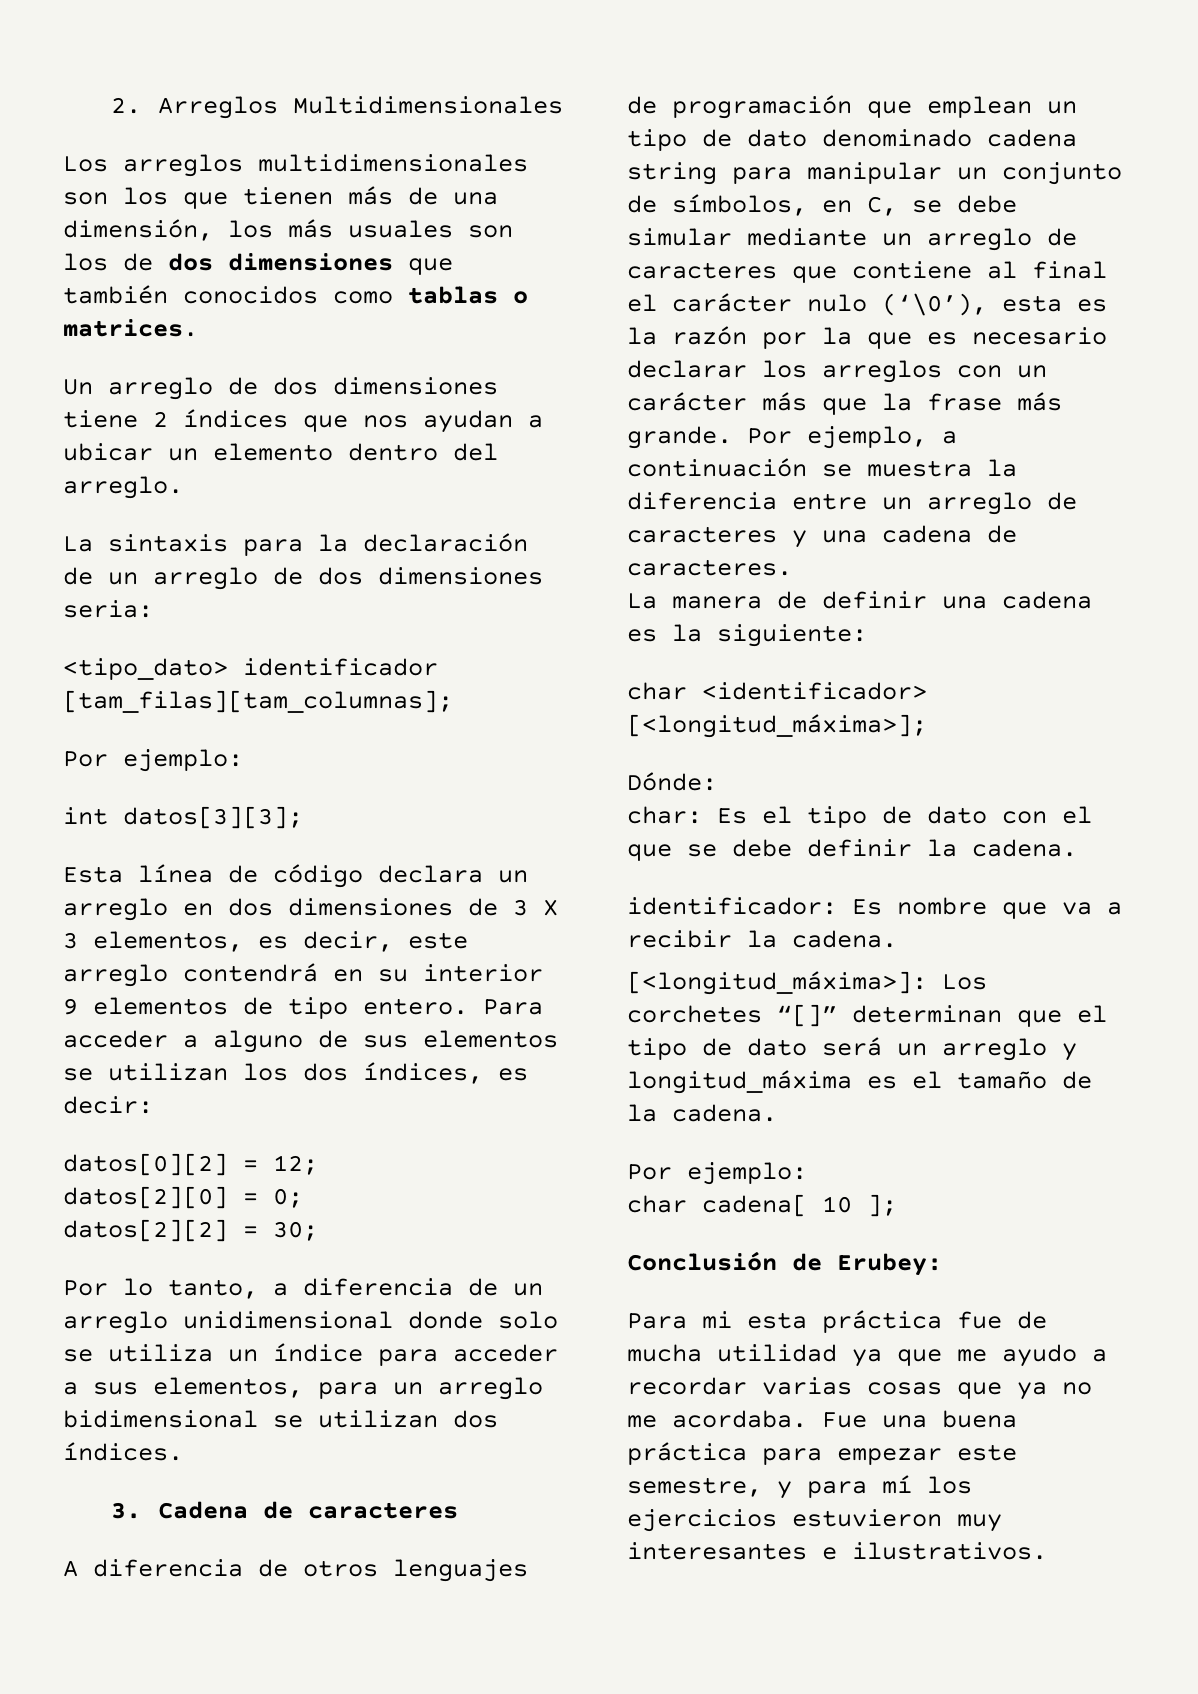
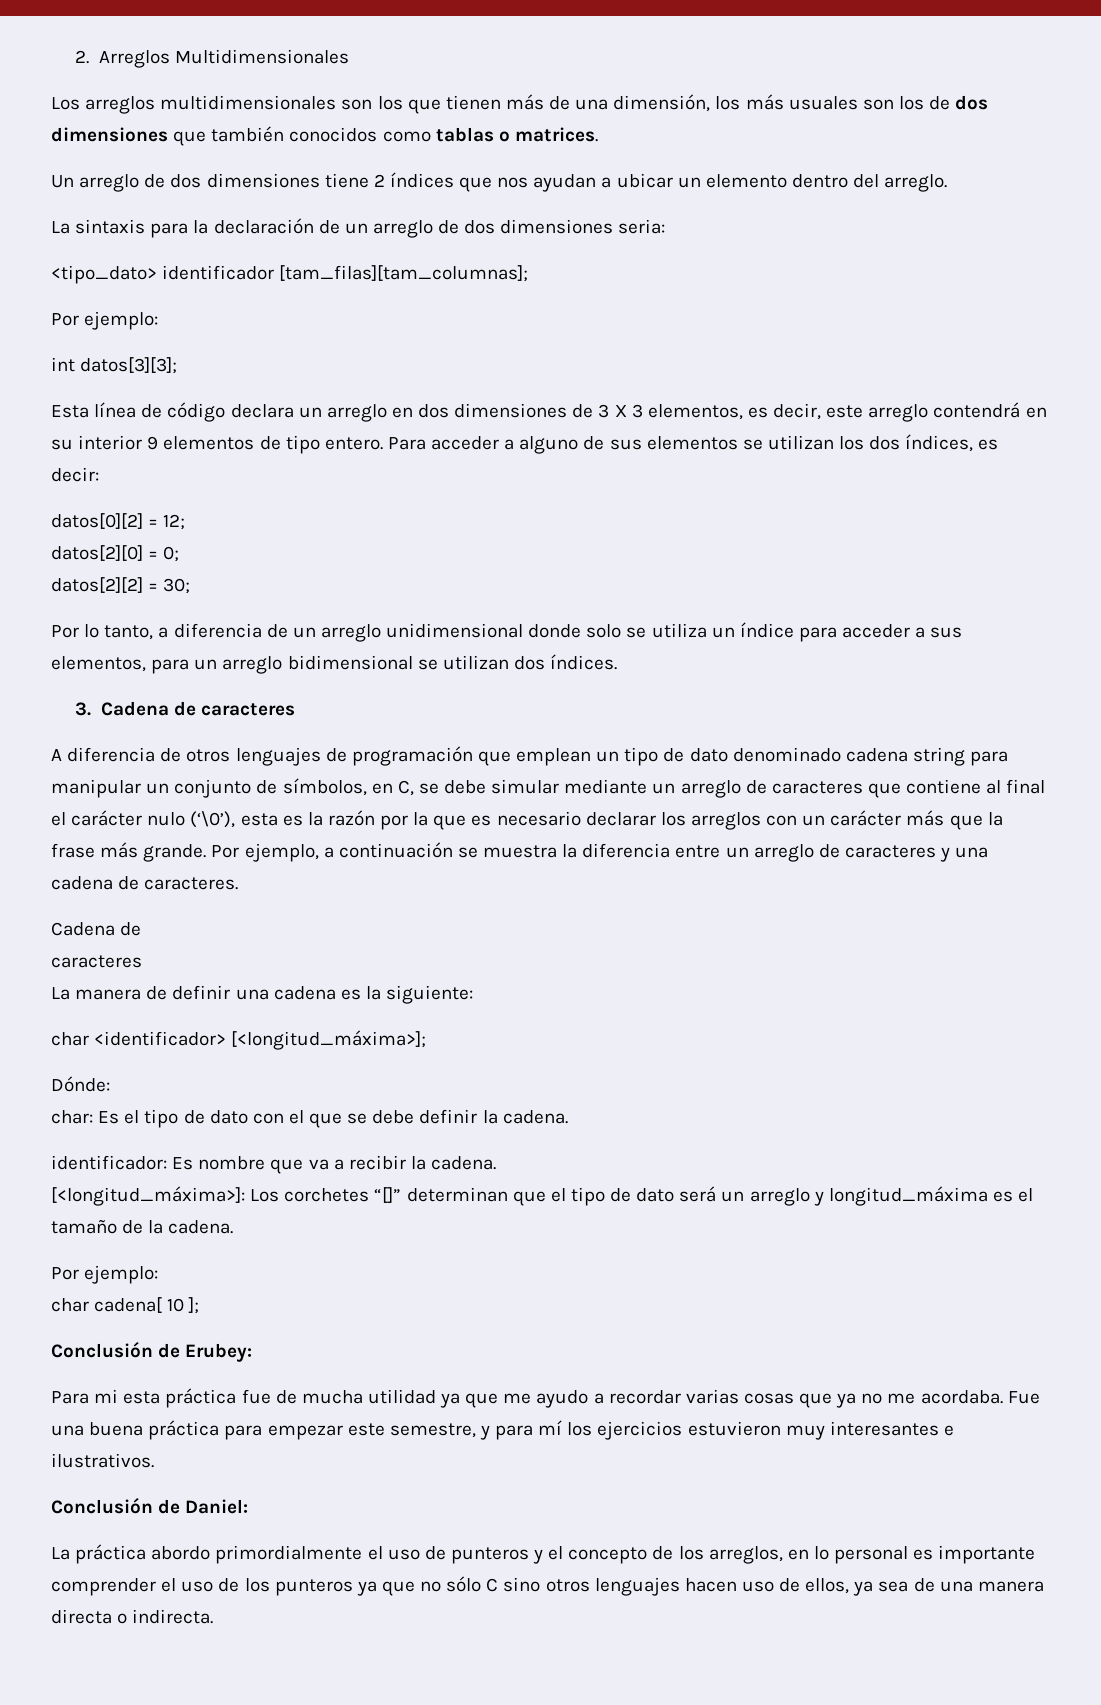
  Por ejemplo, a continuación se muestra la diferencia entre un arreglo de caracteres y una cadena de caracteres.
+ Cadena de
+ caracteres
+ Conclusión de Daniel:
+ La práctica abordo primordialmente el uso de punteros y el concepto de los arreglos, en lo personal es importante comprender el uso de los punteros ya que no sólo C sino otros lenguajes hacen uso de ellos, ya sea de una manera directa o indirecta.

